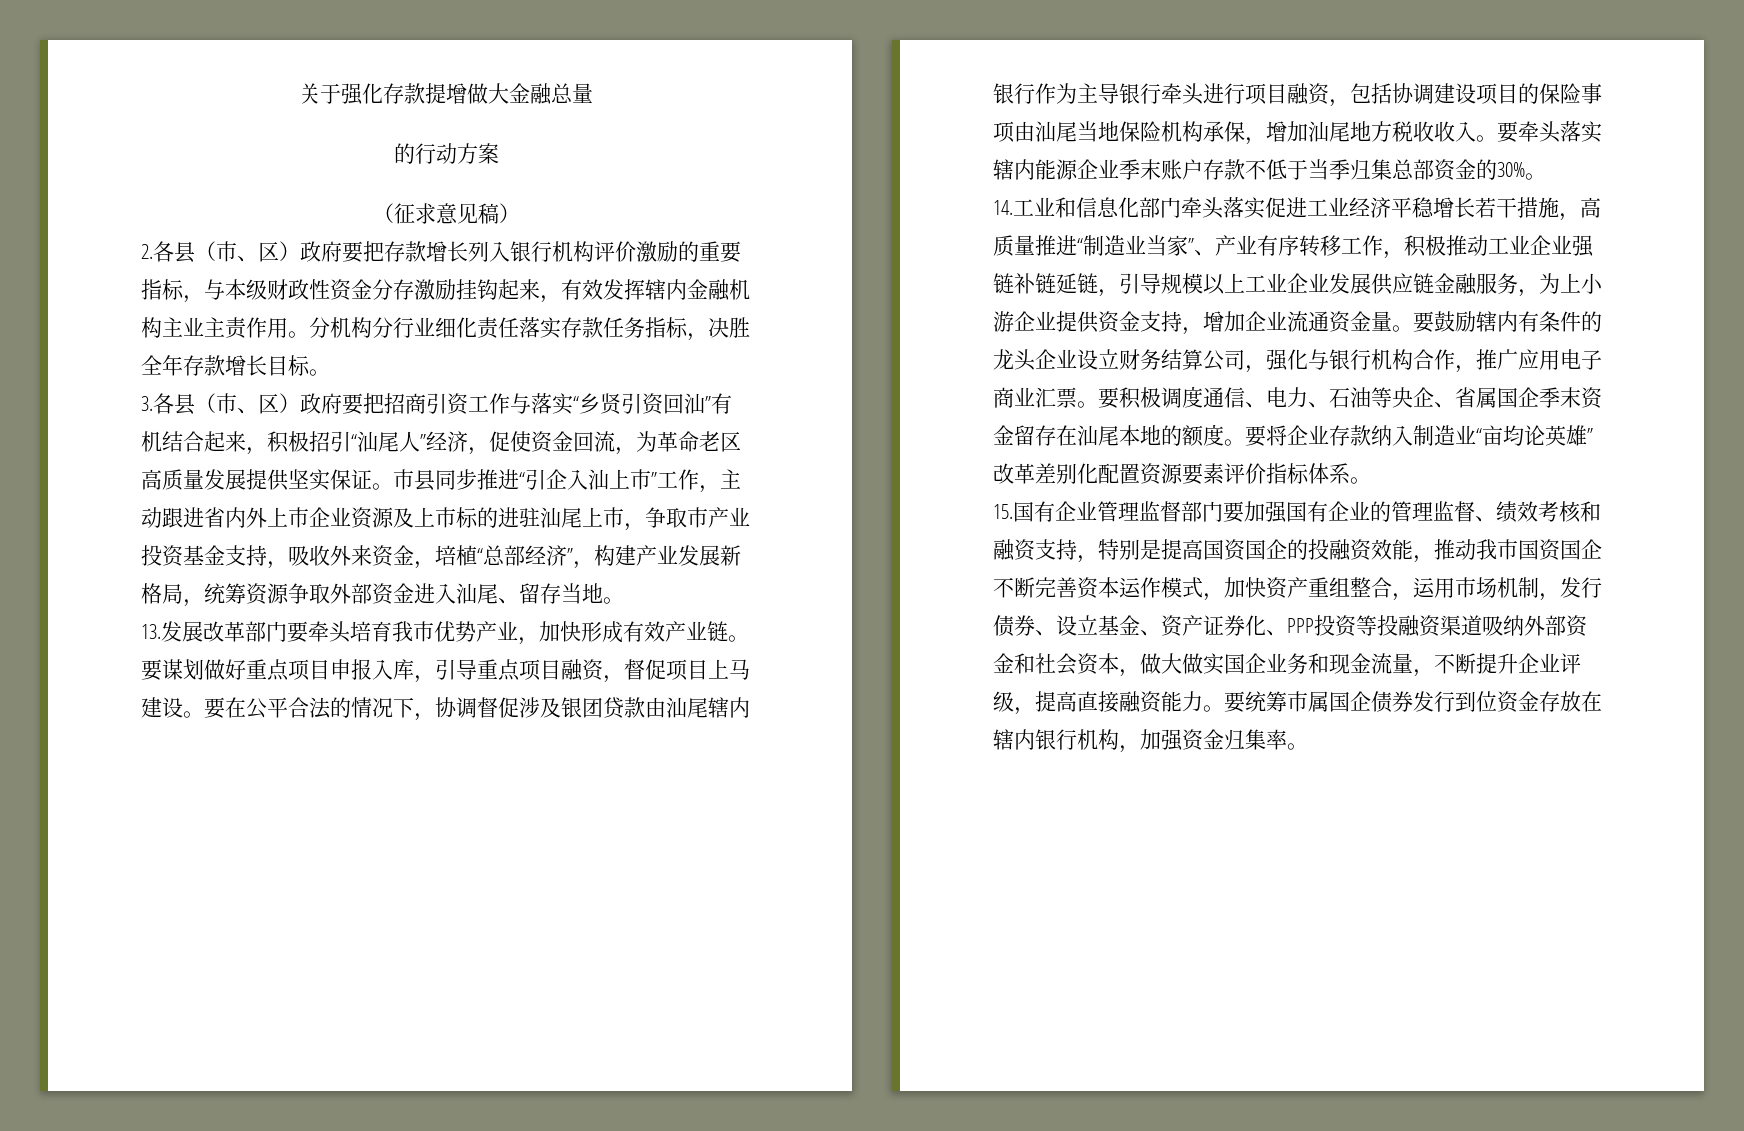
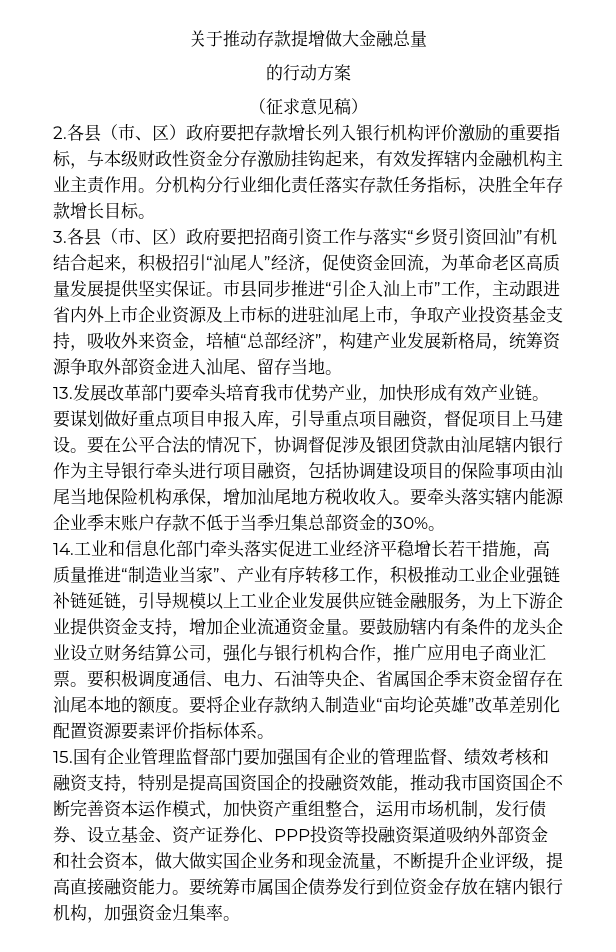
- 关于强化存款提增做大金融总量
+ 关于推动存款提增做大金融总量
- 市县同步推进“引企入汕上市”工作，主动跟进省内外上市企业资源及上市标的进驻汕尾上市，争取市产业投资基金支持，吸收外来资金，培植“总部经济”，构建产业发展新格局，统筹资源争取外部资金进入汕尾、留存当地。
+ 市县同步推进“引企入汕上市”工作，主动跟进省内外上市企业资源及上市标的进驻汕尾上市，争取产业投资基金支持，吸收外来资金，培植“总部经济”，构建产业发展新格局，统筹资源争取外部资金进入汕尾、留存当地。
- 14.工业和信息化部门牵头落实促进工业经济平稳增长若干措施，高质量推进“制造业当家”、产业有序转移工作，积极推动工业企业强链补链延链，引导规模以上工业企业发展供应链金融服务，为上小游企业提供资金支持，增加企业流通资金量。
+ 14.工业和信息化部门牵头落实促进工业经济平稳增长若干措施，高质量推进“制造业当家”、产业有序转移工作，积极推动工业企业强链补链延链，引导规模以上工业企业发展供应链金融服务，为上下游企业提供资金支持，增加企业流通资金量。

